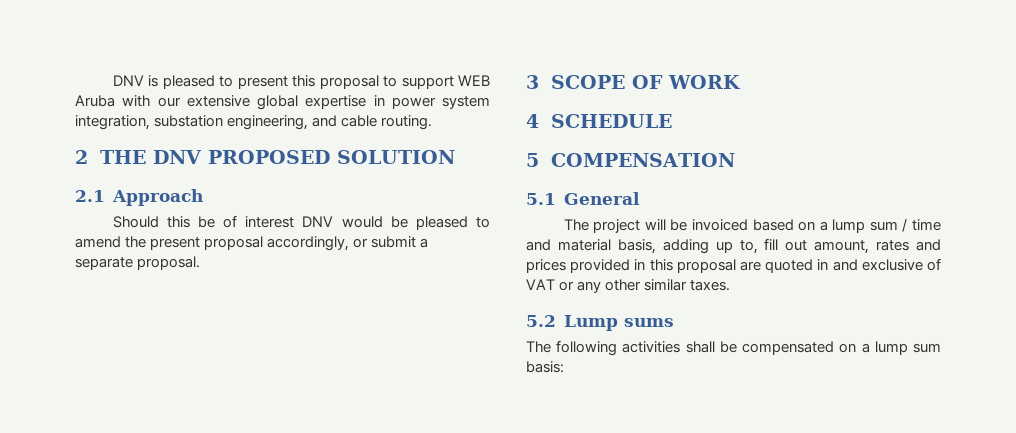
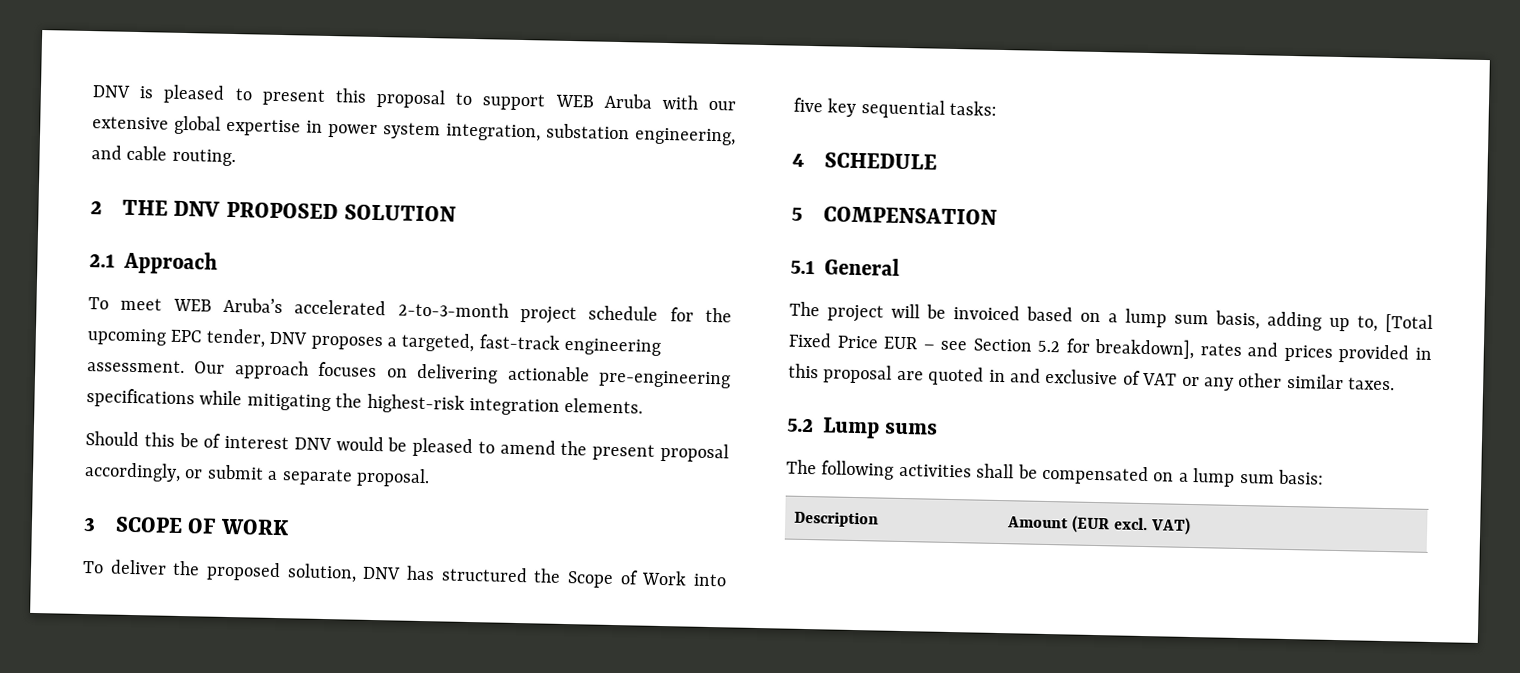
+ To meet WEB Aruba’s accelerated 2-to-3-month project schedule for the upcoming EPC tender, DNV proposes a targeted, fast-track engineering assessment. Our approach focuses on delivering actionable pre-engineering specifications while mitigating the highest-risk integration elements.
+ To deliver the proposed solution, DNV has structured the Scope of Work into five key sequential tasks:
- The project will be invoiced based on a lump sum / time and material basis, adding up to, fill out amount, rates and prices provided in this proposal are quoted in and exclusive of VAT or any other similar taxes.
+ The project will be invoiced based on a lump sum basis, adding up to, [Total Fixed Price EUR – see Section 5.2 for breakdown], rates and prices provided in this proposal are quoted in and exclusive of VAT or any other similar taxes.
+ Description | Amount (EUR excl. VAT)

